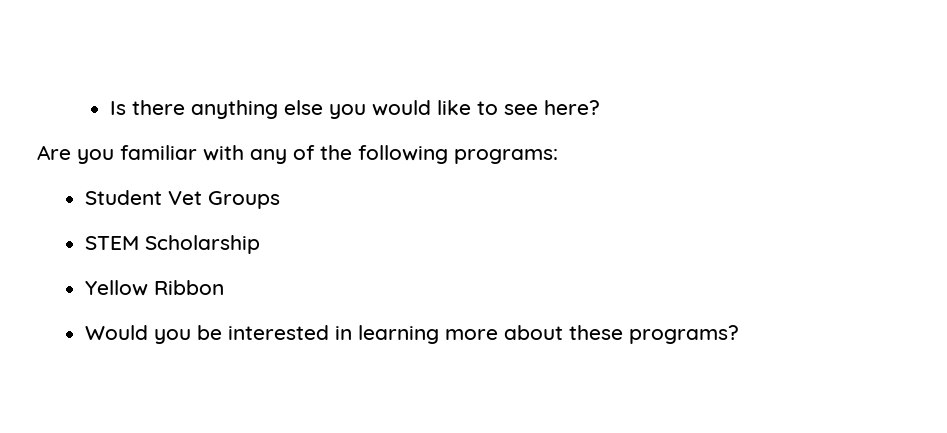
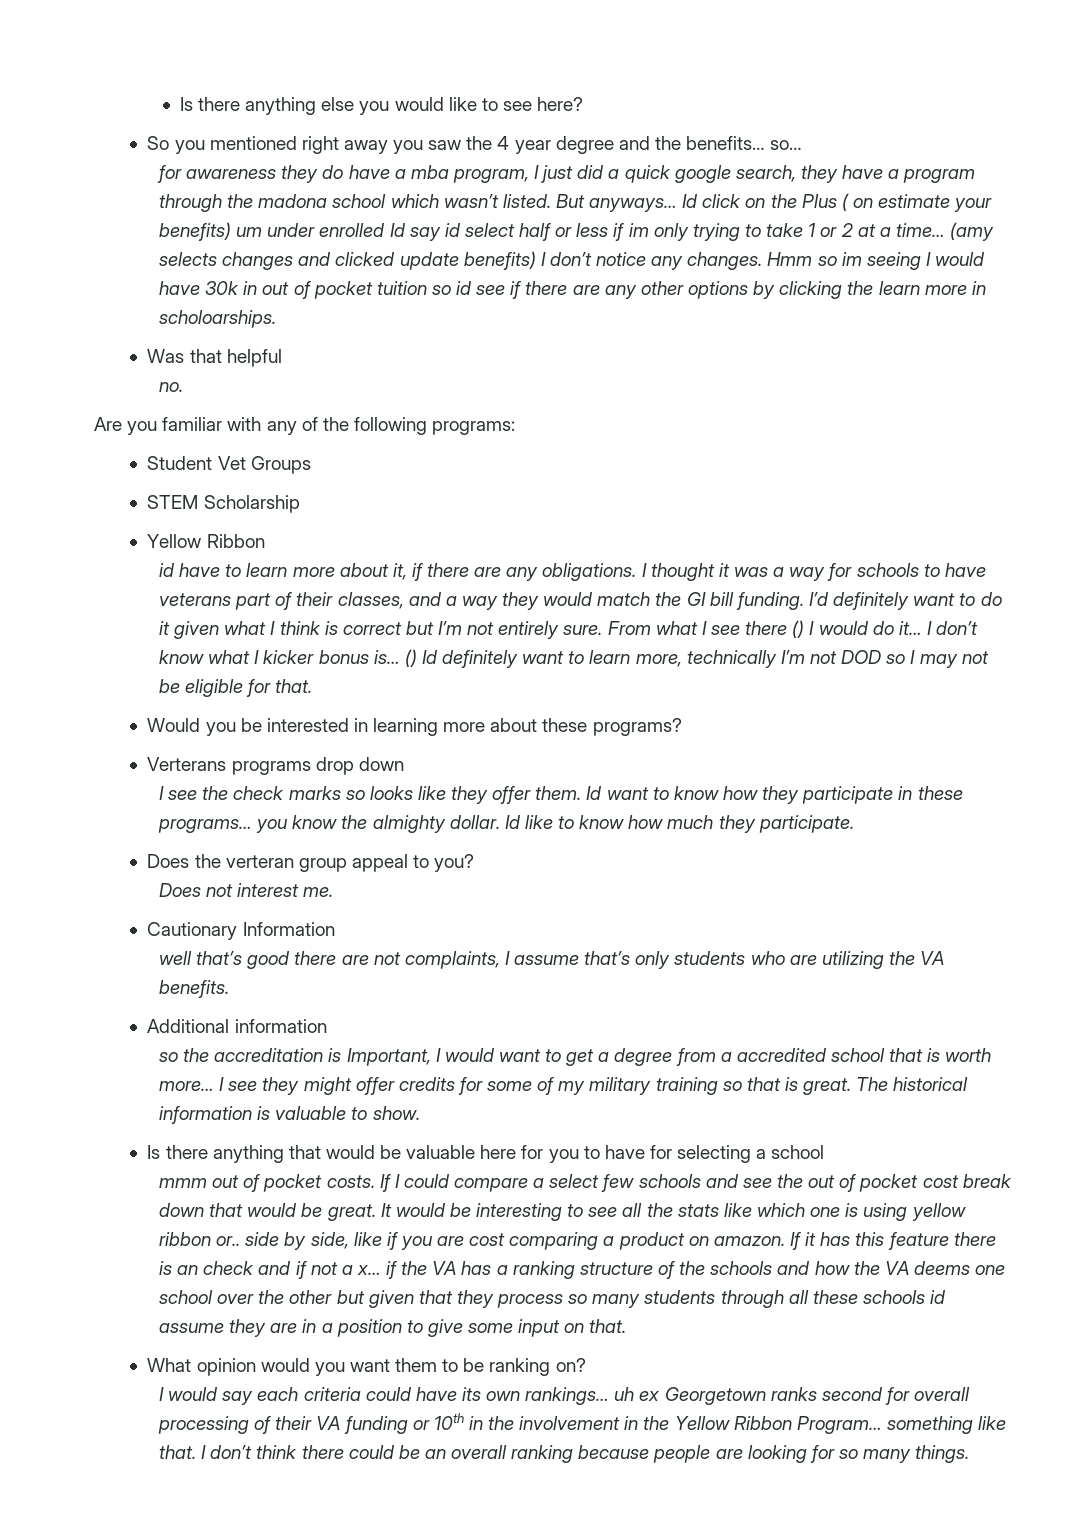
+ So you mentioned right away you saw the 4 year degree and the benefits… so…
+ for awareness they do have a mba program, I just did a quick google search, they have a program through the madona school which wasn’t listed. But anyways… Id click on the Plus ( on estimate your benefits) um under enrolled Id say id select half or less if im only trying to take 1 or 2 at a time… (amy selects changes and clicked update benefits) I don’t notice any changes. Hmm so im seeing I would have 30k in out of pocket tuition so id see if there are any other options by clicking the learn more in scholoarships.
+ Was that helpful
+ no.
+ id have to learn more about it, if there are any obligations. I thought it was a way for schools to have veterans part of their classes, and a way they would match the GI bill funding. I’d definitely want to do it given what I think is correct but I’m not entirely sure. From what I see there () I would do it… I don’t know what I kicker bonus is… () Id definitely want to learn more, technically I’m not DOD so I may not be eligible for that.
+ Verterans programs drop down
+ I see the check marks so looks like they offer them. Id want to know how they participate in these programs… you know the almighty dollar. Id like to know how much they participate.
+ Does the verteran group appeal to you?
+ Does not interest me.
+ Cautionary Information
+ well that’s good there are not complaints, I assume that’s only students who are utilizing the VA benefits.
+ Additional information
+ so the accreditation is Important, I would want to get a degree from a accredited school that is worth more… I see they might offer credits for some of my military training so that is great. The historical information is valuable to show.
+ Is there anything that would be valuable here for you to have for selecting a school
+ mmm out of pocket costs. If I could compare a select few schools and see the out of pocket cost break down that would be great. It would be interesting to see all the stats like which one is using yellow ribbon or.. side by side, like if you are cost comparing a product on amazon. If it has this feature there is an check and if not a x… if the VA has a ranking structure of the schools and how the VA deems one school over the other but given that they process so many students through all these schools id assume they are in a position to give some input on that.
+ What opinion would you want them to be ranking on?
+ I would say each criteria could have its own rankings… uh ex Georgetown ranks second for overall processing of their VA funding or 10th in the involvement in the Yellow Ribbon Program… something like that. I don’t think there could be an overall ranking because people are looking for so many things.

